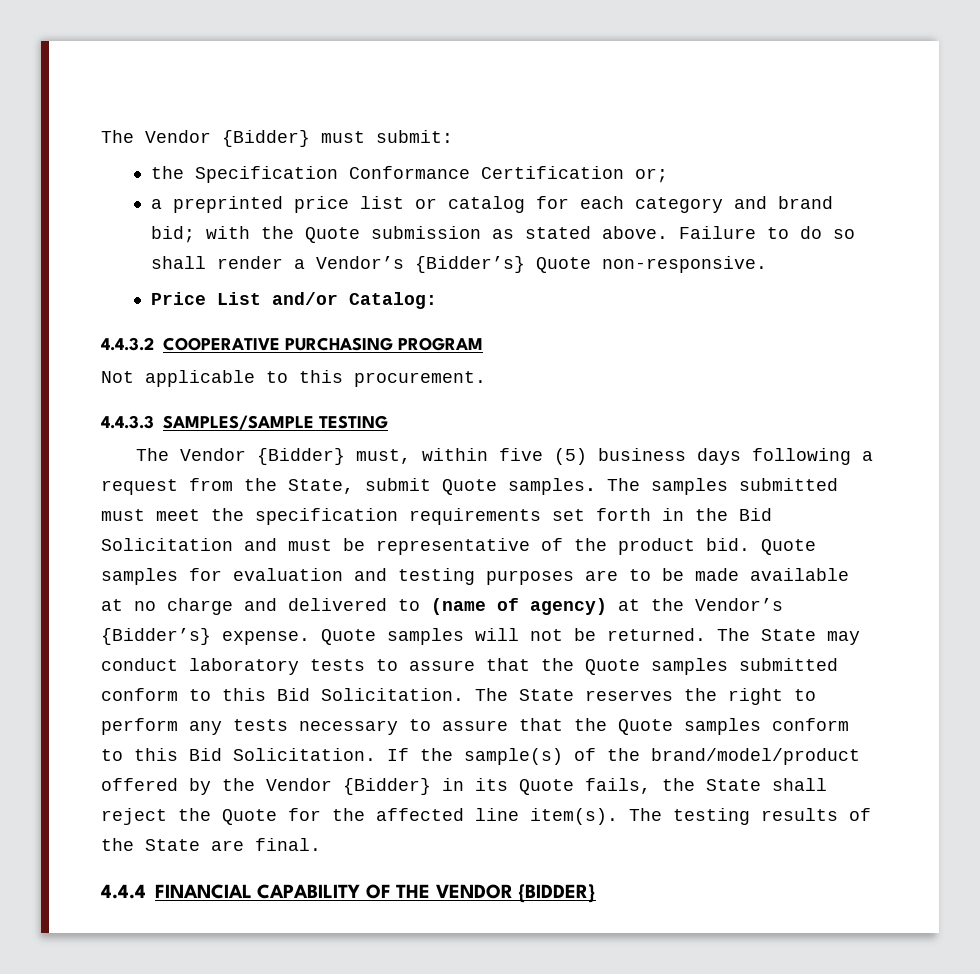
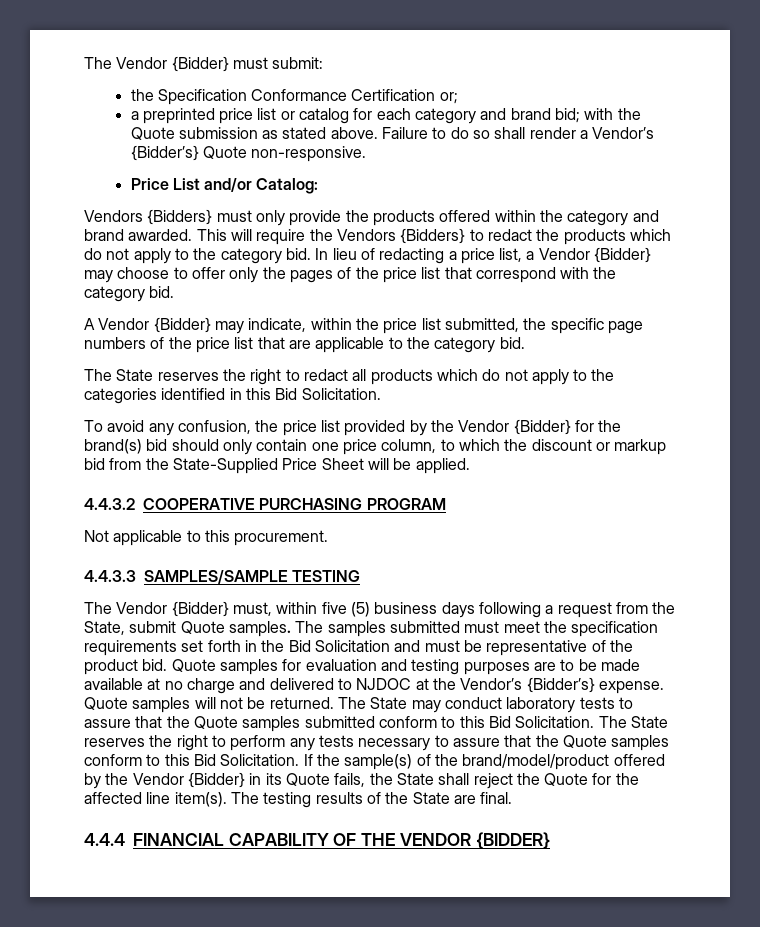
+ Vendors {Bidders} must only provide the products offered within the category and brand awarded. This will require the Vendors {Bidders} to redact the products which do not apply to the category bid. In lieu of redacting a price list, a Vendor {Bidder} may choose to offer only the pages of the price list that correspond with the category bid.
+ A Vendor {Bidder} may indicate, within the price list submitted, the specific page numbers of the price list that are applicable to the category bid.
+ The State reserves the right to redact all products which do not apply to the categories identified in this Bid Solicitation.
+ To avoid any confusion, the price list provided by the Vendor {Bidder} for the brand(s) bid should only contain one price column, to which the discount or markup bid from the State-Supplied Price Sheet will be applied.
- Quote samples for evaluation and testing purposes are to be made available at no charge and delivered to (name of agency) at the Vendor’s {Bidder’s} expense.
+ Quote samples for evaluation and testing purposes are to be made available at no charge and delivered to NJDOC at the Vendor’s {Bidder’s} expense.

